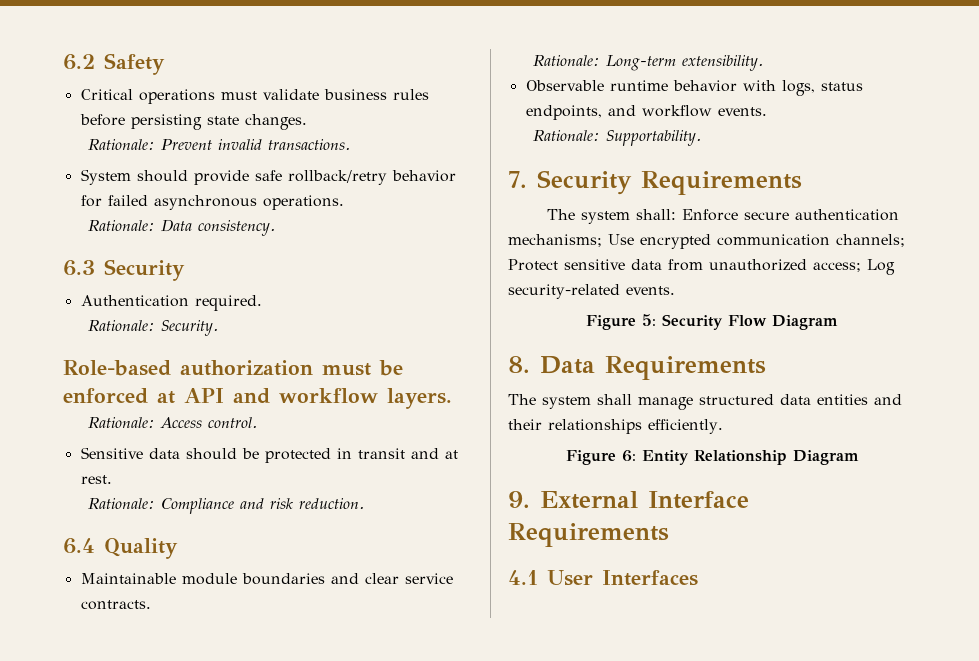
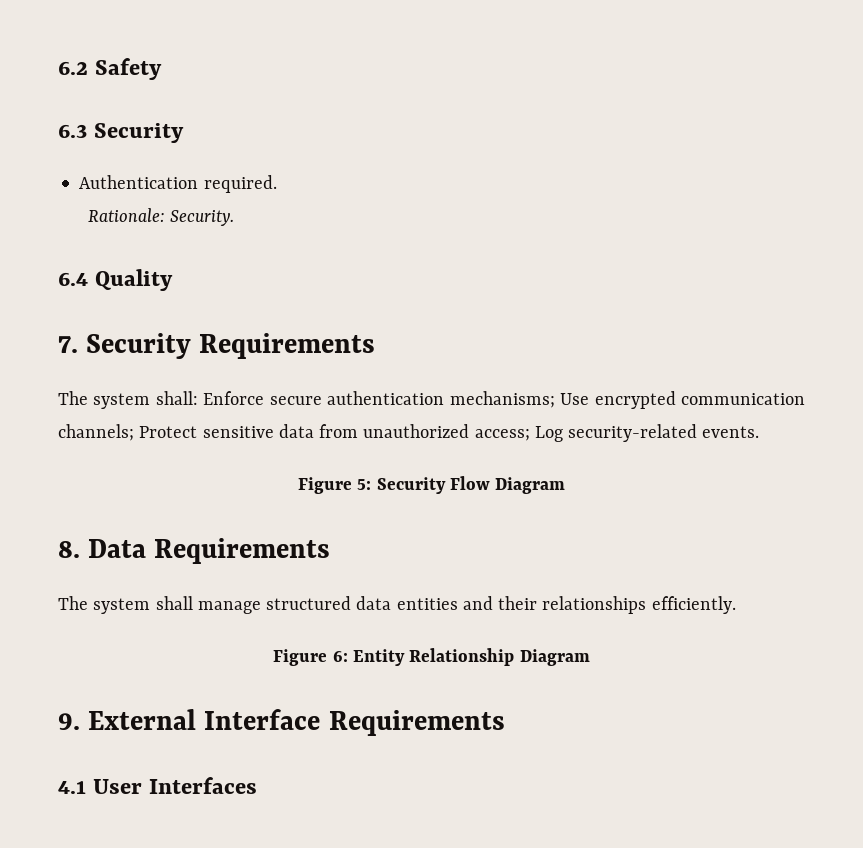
- Critical operations must validate business rules before persisting state changes.
- Rationale: Prevent invalid transactions.
- System should provide safe rollback/retry behavior for failed asynchronous operations.
- Rationale: Data consistency.
- Role-based authorization must be enforced at API and workflow layers.
- Rationale: Access control.
- Sensitive data should be protected in transit and at rest.
- Rationale: Compliance and risk reduction.
  6.4 Quality
- Maintainable module boundaries and clear service contracts.
- Rationale: Long-term extensibility.
- Observable runtime behavior with logs, status endpoints, and workflow events.
- Rationale: Supportability.

